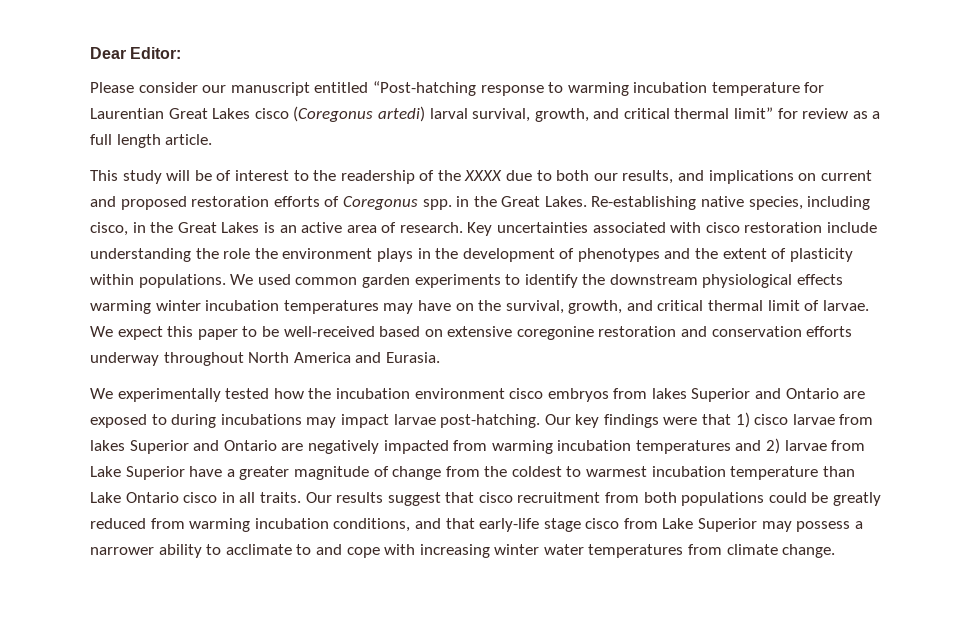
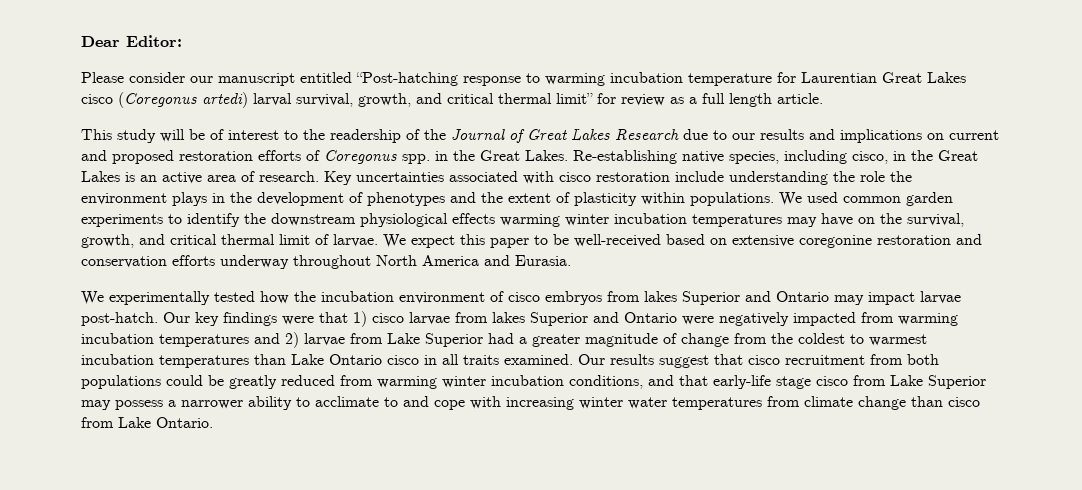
- This study will be of interest to the readership of the XXXX due to both our results, and implications on current and proposed restoration efforts of Coregonus spp. in the Great Lakes.
+ This study will be of interest to the readership of the Journal of Great Lakes Research due to our results and implications on current and proposed restoration efforts of Coregonus spp. in the Great Lakes.
- We experimentally tested how the incubation environment cisco embryos from lakes Superior and Ontario are exposed to during incubations may impact larvae post-hatching.
+ We experimentally tested how the incubation environment of cisco embryos from lakes Superior and Ontario may impact larvae post-hatch.
- Our key findings were that 1) cisco larvae from lakes Superior and Ontario are negatively impacted from warming incubation temperatures and 2) larvae from Lake Superior have a greater magnitude of change from the coldest to warmest incubation temperature than Lake Ontario cisco in all traits.
+ Our key findings were that 1) cisco larvae from lakes Superior and Ontario were negatively impacted from warming incubation temperatures and 2) larvae from Lake Superior had a greater magnitude of change from the coldest to warmest incubation temperatures than Lake Ontario cisco in all traits examined.
- Our results suggest that cisco recruitment from both populations could be greatly reduced from warming incubation conditions, and that early-life stage cisco from Lake Superior may possess a narrower ability to acclimate to and cope with increasing winter water temperatures from climate change.
+ Our results suggest that cisco recruitment from both populations could be greatly reduced from warming winter incubation conditions, and that early-life stage cisco from Lake Superior may possess a narrower ability to acclimate to and cope with increasing winter water temperatures from climate change than cisco from Lake Ontario.

